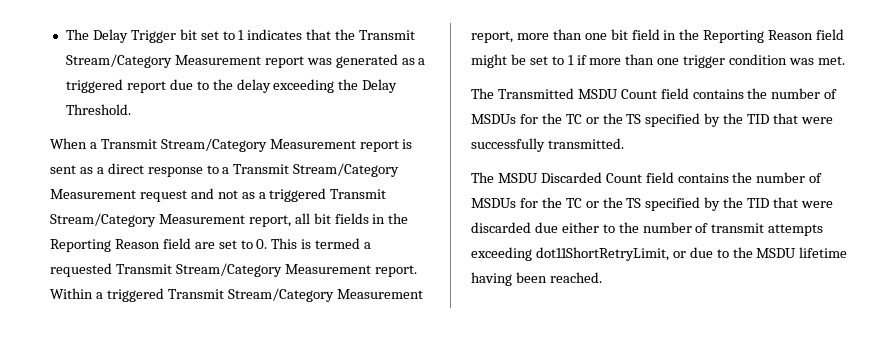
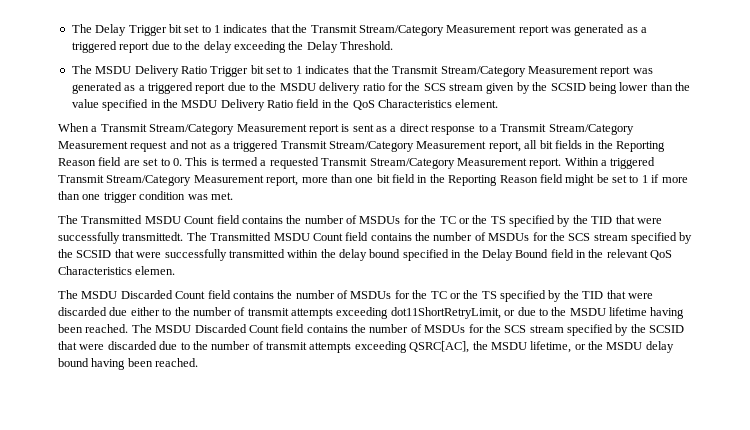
+ The MSDU Delivery Ratio Trigger bit set to 1 indicates that the Transmit Stream/Category Measurement report was generated as a triggered report due to the MSDU delivery ratio for the SCS stream given by the SCSID being lower than the value specified in the MSDU Delivery Ratio field in the QoS Characteristics element.
- The Transmitted MSDU Count field contains the number of MSDUs for the TC or the TS specified by the TID that were successfully transmitted.
+ The Transmitted MSDU Count field contains the number of MSDUs for the TC or the TS specified by the TID that were successfully transmittedt. The Transmitted MSDU Count field contains the number of MSDUs for the SCS stream specified by the SCSID that were successfully transmitted within the delay bound specified in the Delay Bound field in the relevant QoS Characteristics elemen.
+ The MSDU Discarded Count field contains the number of MSDUs for the SCS stream specified by the SCSID that were discarded due to the number of transmit attempts exceeding QSRC[AC], the MSDU lifetime, or the MSDU delay bound having been reached.

